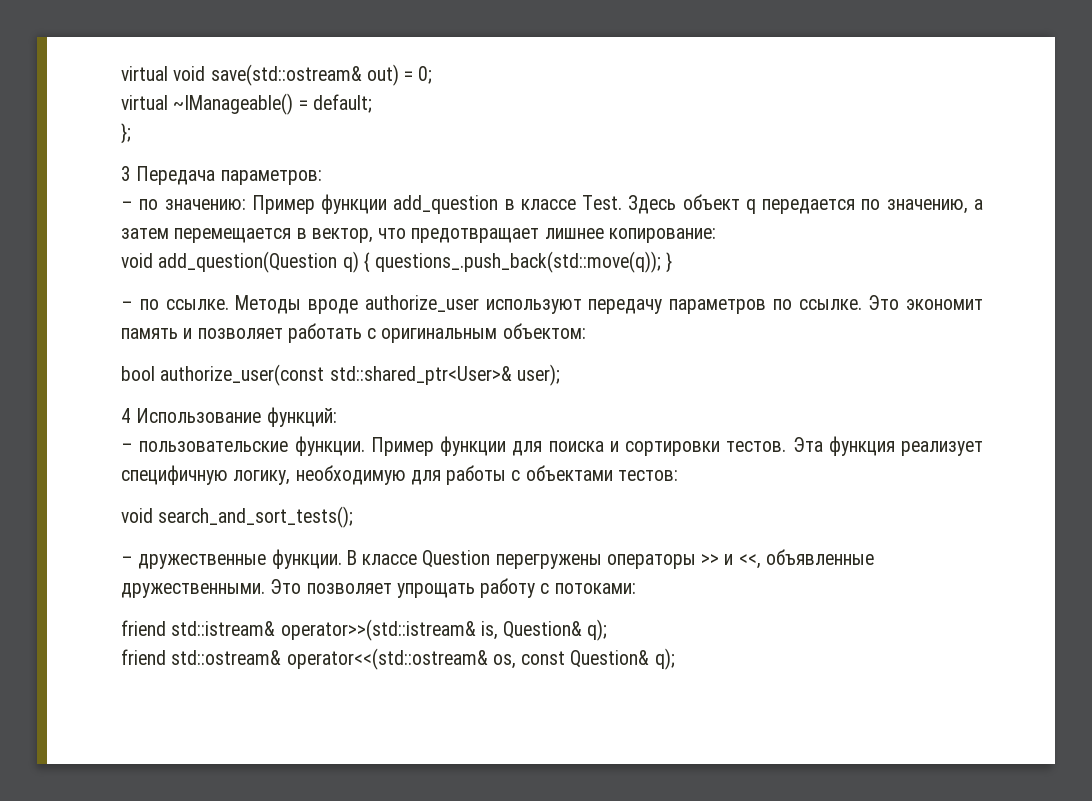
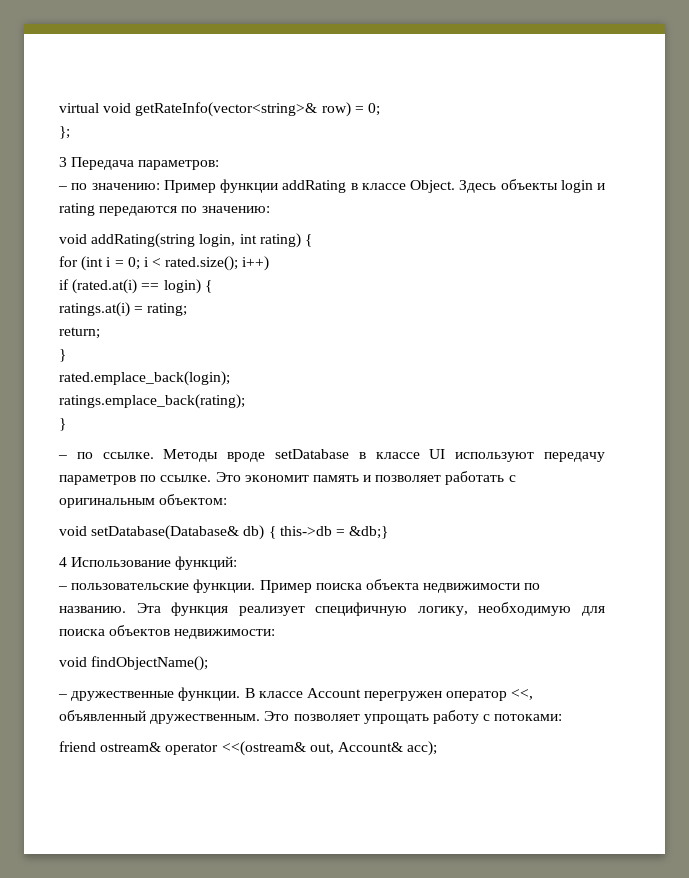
- virtual void save(std::ostream& out) = 0;
- virtual ~IManageable() = default;
+ virtual void getRateInfo(vector<string>& row) = 0;
- – по значению: Пример функции add_question в классе Test. Здесь объект q передается по значению, а затем перемещается в вектор, что предотвращает лишнее копирование:
- void add_question(Question q) { questions_.push_back(std::move(q)); }
+ – по значению: Пример функции addRating в классе Object. Здесь объекты login и rating передаются по значению:
+ void addRating(string login, int rating) {
+ for (int i = 0; i < rated.size(); i++)
+ if (rated.at(i) == login) {
+ ratings.at(i) = rating;
+ return;
+ }
+ rated.emplace_back(login);
+ ratings.emplace_back(rating);
+ }
- Методы вроде authorize_user используют передачу параметров по ссылке.
+ Методы вроде setDatabase в классе UI используют передачу параметров по ссылке.
- bool authorize_user(const std::shared_ptr<User>& user);
+ void setDatabase(Database& db) { this->db = &db;}
- Пример функции для поиска и сортировки тестов.
+ Пример поиска объекта недвижимости по названию.
- Эта функция реализует специфичную логику, необходимую для работы с объектами тестов:
- void search_and_sort_tests();
+ Эта функция реализует специфичную логику, необходимую для поиска объектов недвижимости:
+ void findObjectName();
- В классе Question перегружены операторы >> и <<, объявленные дружественными.
+ В классе Account перегружен оператор <<, объявленный дружественным.
- friend std::istream& operator>>(std::istream& is, Question& q);
- friend std::ostream& operator<<(std::ostream& os, const Question& q);
+ friend ostream& operator <<(ostream& out, Account& acc);

